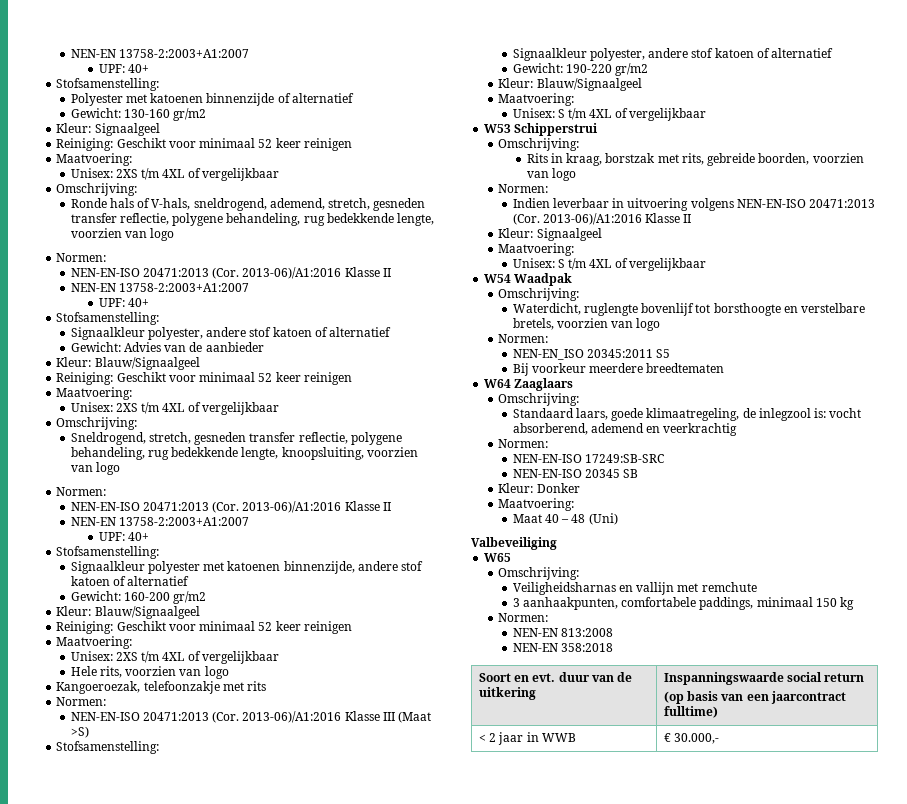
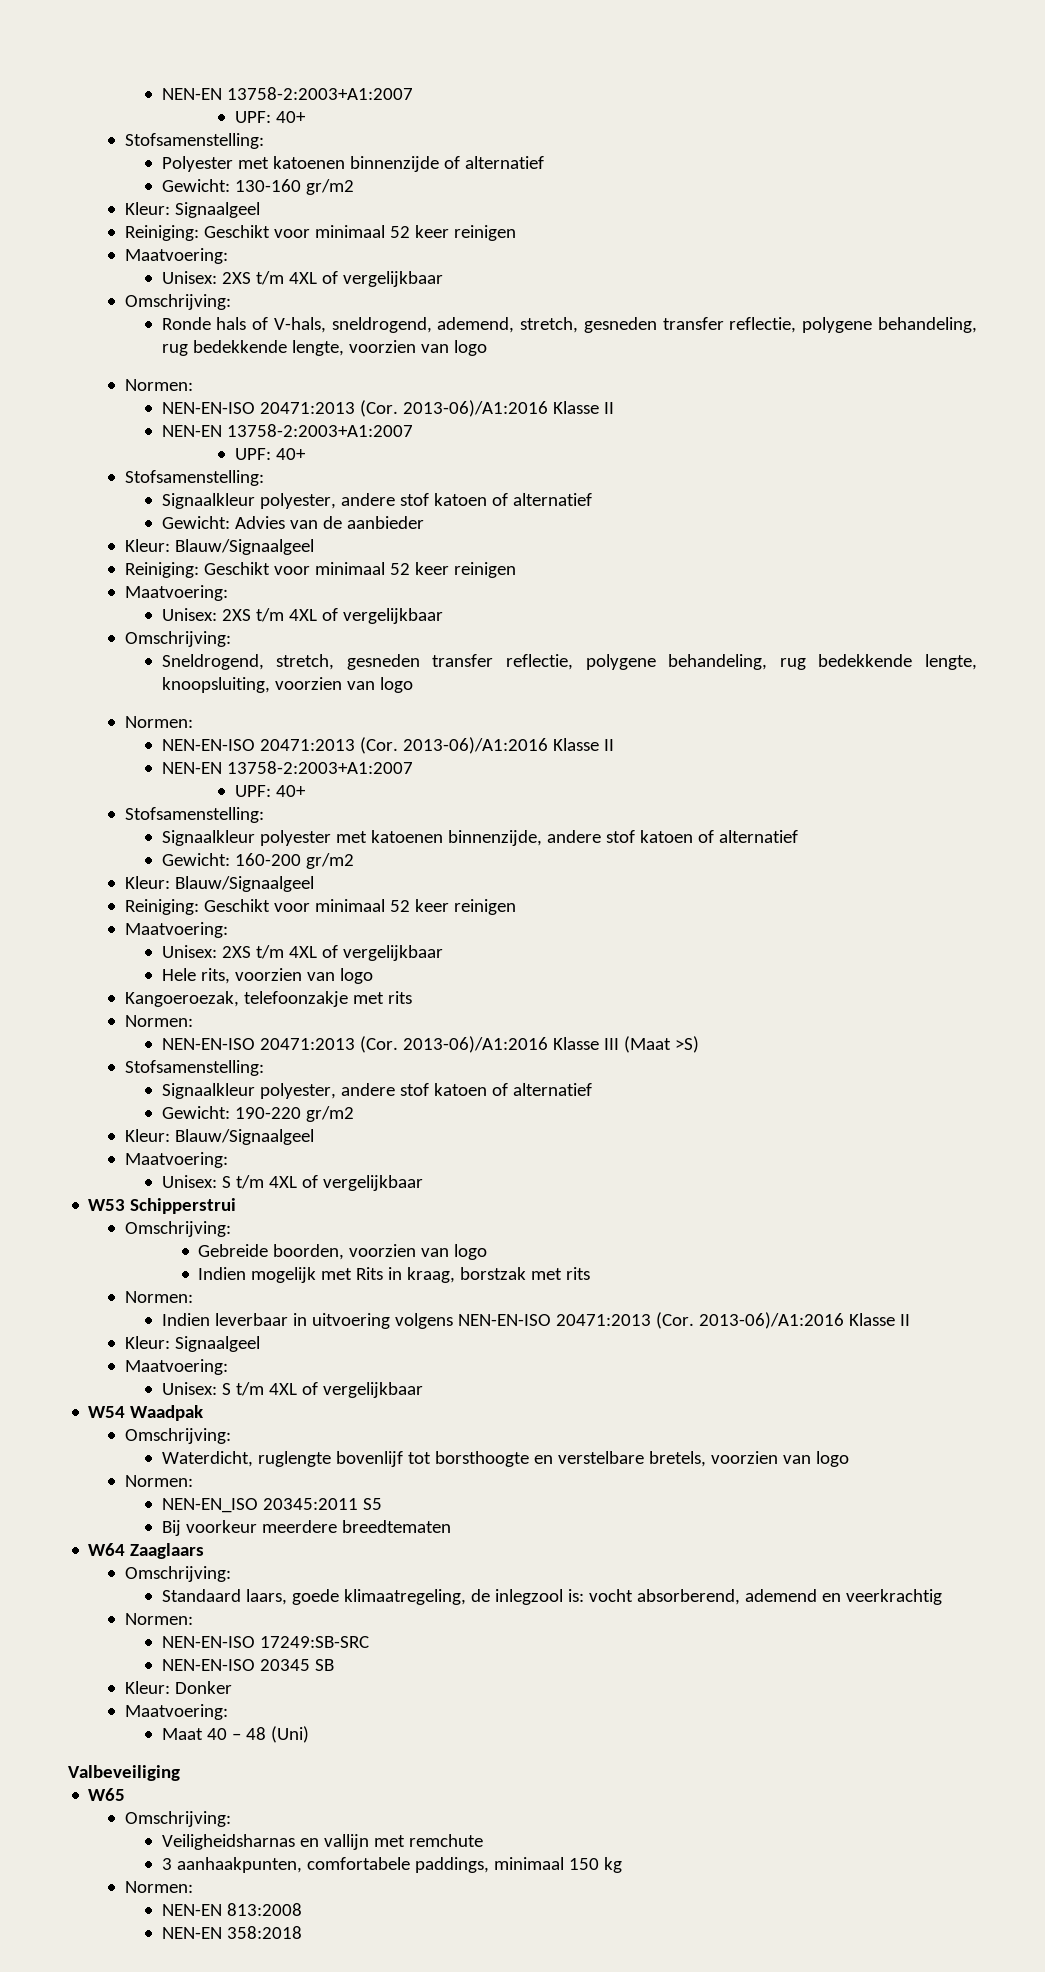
- Rits in kraag, borstzak met rits, gebreide boorden, voorzien van logo
+ Gebreide boorden, voorzien van logo
+ Indien mogelijk met Rits in kraag, borstzak met rits
- Soort en evt. duur van de uitkering | Inspanningswaarde social return
- (op basis van een jaarcontract fulltime)
- < 2 jaar in WWB | € 30.000,-

